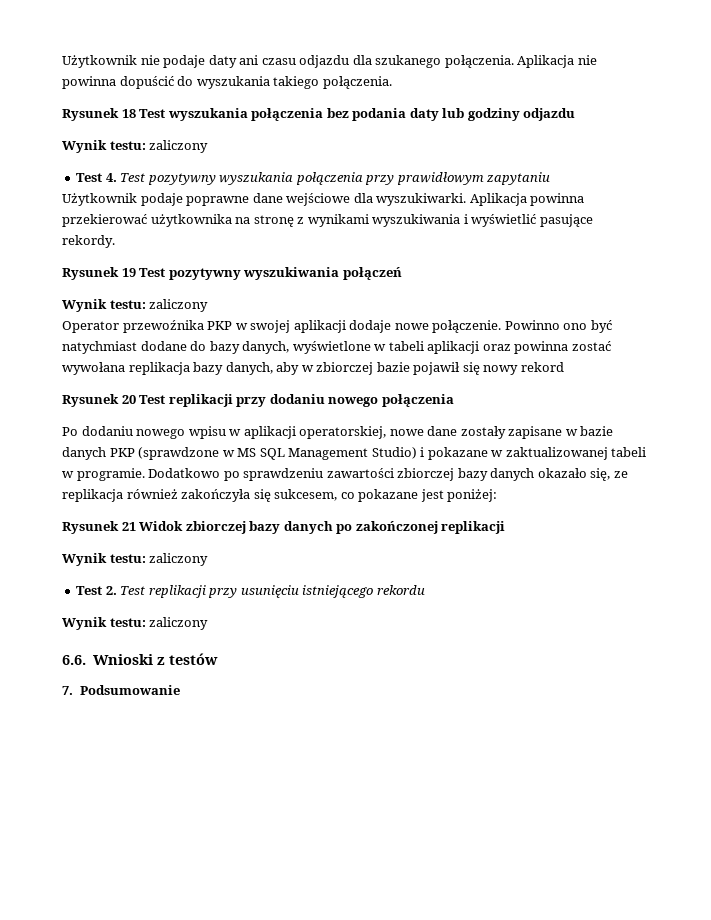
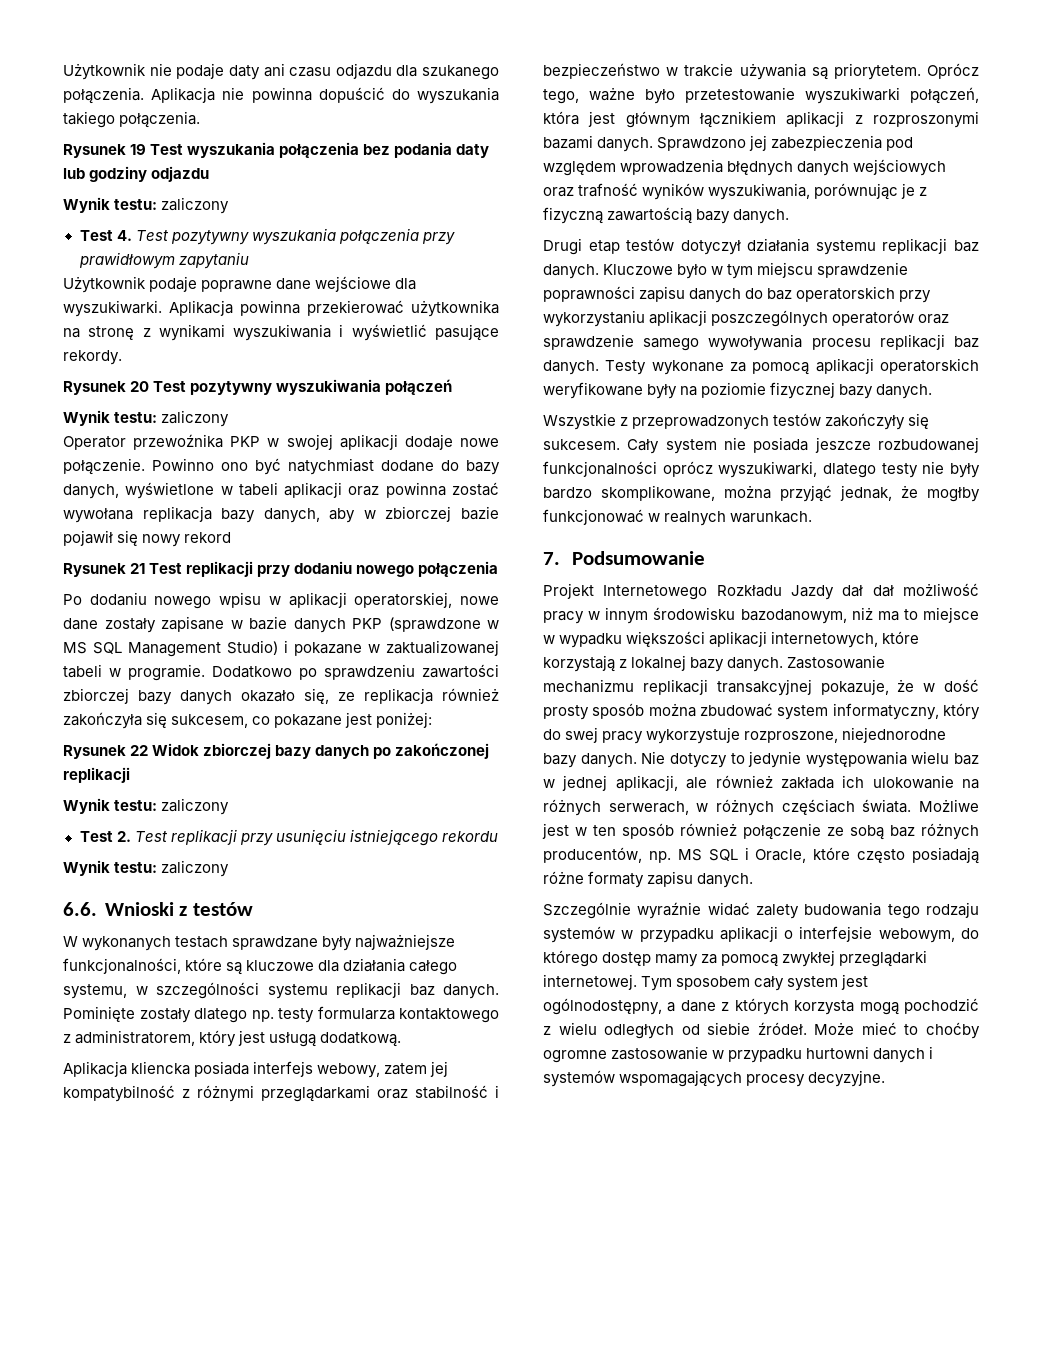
- Rysunek 18 Test wyszukania połączenia bez podania daty lub godziny odjazdu
+ Rysunek 19 Test wyszukania połączenia bez podania daty lub godziny odjazdu
- Rysunek 19 Test pozytywny wyszukiwania połączeń
+ Rysunek 20 Test pozytywny wyszukiwania połączeń
- Rysunek 20 Test replikacji przy dodaniu nowego połączenia
+ Rysunek 21 Test replikacji przy dodaniu nowego połączenia
- Rysunek 21 Widok zbiorczej bazy danych po zakończonej replikacji
+ Rysunek 22 Widok zbiorczej bazy danych po zakończonej replikacji
+ W wykonanych testach sprawdzane były najważniejsze funkcjonalności, które są kluczowe dla działania całego systemu, w szczególności systemu replikacji baz danych. Pominięte zostały dlatego np. testy formularza kontaktowego z administratorem, który jest usługą dodatkową.
+ Aplikacja kliencka posiada interfejs webowy, zatem jej kompatybilność z różnymi przeglądarkami oraz stabilność i bezpieczeństwo w trakcie używania są priorytetem. Oprócz tego, ważne było przetestowanie wyszukiwarki połączeń, która jest głównym łącznikiem aplikacji z rozproszonymi bazami danych. Sprawdzono jej zabezpieczenia pod względem wprowadzenia błędnych danych wejściowych oraz trafność wyników wyszukiwania, porównując je z fizyczną zawartością bazy danych.
+ Drugi etap testów dotyczył działania systemu replikacji baz danych. Kluczowe było w tym miejscu sprawdzenie poprawności zapisu danych do baz operatorskich przy wykorzystaniu aplikacji poszczególnych operatorów oraz sprawdzenie samego wywoływania procesu replikacji baz danych. Testy wykonane za pomocą aplikacji operatorskich weryfikowane były na poziomie fizycznej bazy danych.
+ Wszystkie z przeprowadzonych testów zakończyły się sukcesem. Cały system nie posiada jeszcze rozbudowanej funkcjonalności oprócz wyszukiwarki, dlatego testy nie były bardzo skomplikowane, można przyjąć jednak, że mogłby funkcjonować w realnych warunkach.
  7. Podsumowanie
+ Projekt Internetowego Rozkładu Jazdy dał dał możliwość pracy w innym środowisku bazodanowym, niż ma to miejsce w wypadku większości aplikacji internetowych, które korzystają z lokalnej bazy danych. Zastosowanie mechanizmu replikacji transakcyjnej pokazuje, że w dość prosty sposób można zbudować system informatyczny, który do swej pracy wykorzystuje rozproszone, niejednorodne bazy danych. Nie dotyczy to jedynie występowania wielu baz w jednej aplikacji, ale również zakłada ich ulokowanie na różnych serwerach, w różnych częściach świata. Możliwe jest w ten sposób również połączenie ze sobą baz różnych producentów, np. MS SQL i Oracle, które często posiadają różne formaty zapisu danych.
+ Szczególnie wyraźnie widać zalety budowania tego rodzaju systemów w przypadku aplikacji o interfejsie webowym, do którego dostęp mamy za pomocą zwykłej przeglądarki internetowej. Tym sposobem cały system jest ogólnodostępny, a dane z których korzysta mogą pochodzić z wielu odległych od siebie źródeł. Może mieć to choćby ogromne zastosowanie w przypadku hurtowni danych i systemów wspomagających procesy decyzyjne.

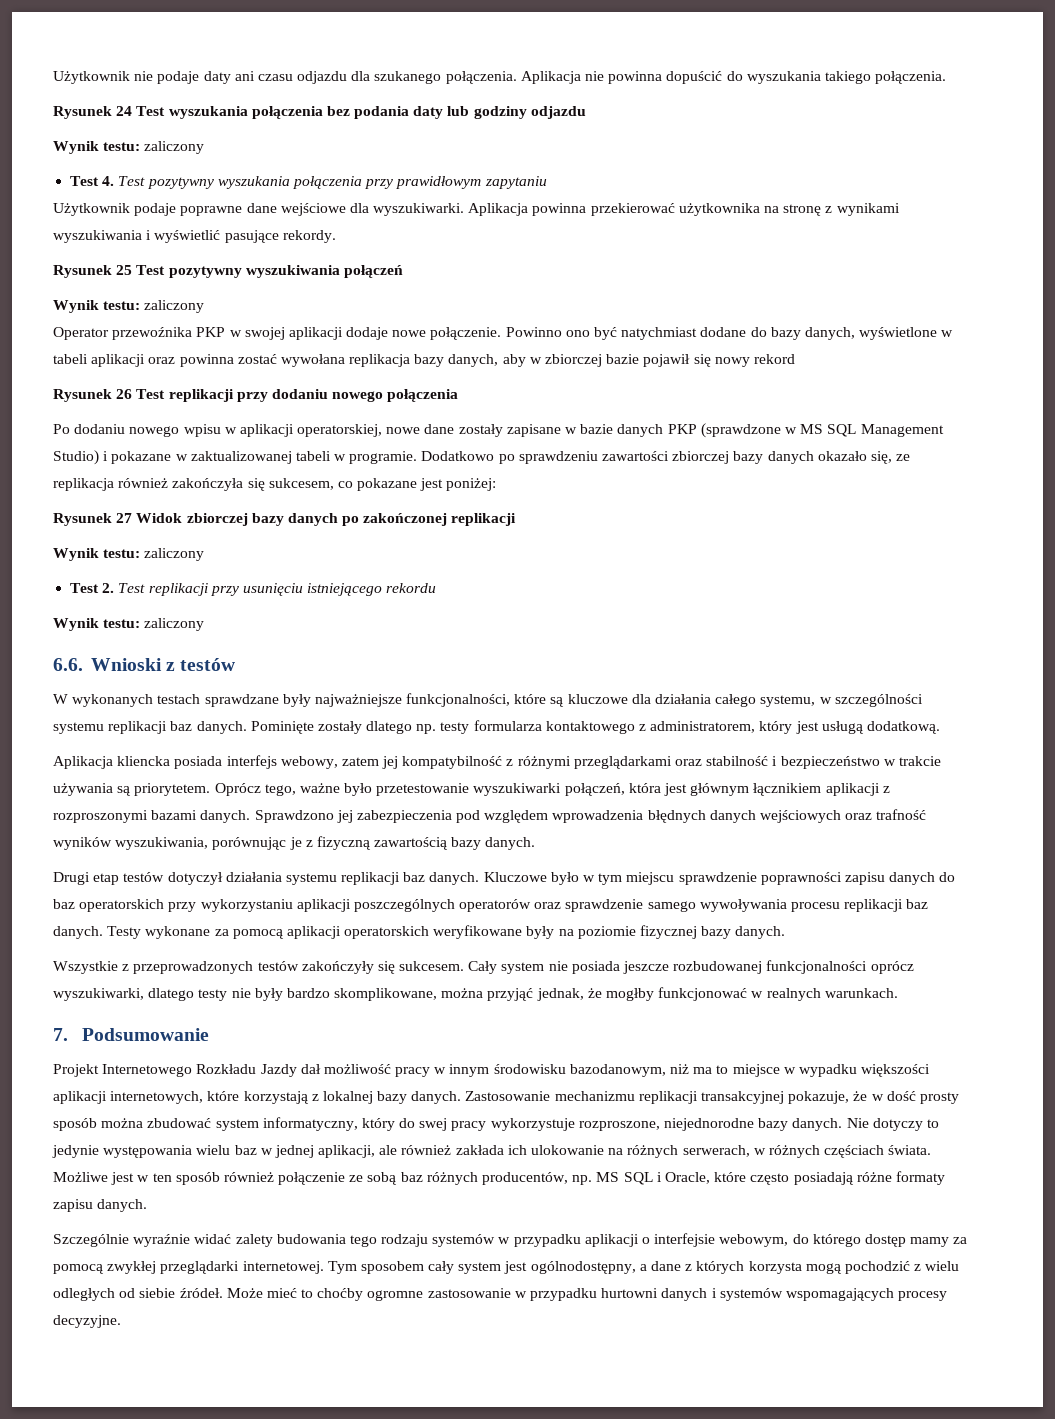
- Rysunek 19 Test wyszukania połączenia bez podania daty lub godziny odjazdu
+ Rysunek 24 Test wyszukania połączenia bez podania daty lub godziny odjazdu
- Rysunek 20 Test pozytywny wyszukiwania połączeń
+ Rysunek 25 Test pozytywny wyszukiwania połączeń
- Rysunek 21 Test replikacji przy dodaniu nowego połączenia
+ Rysunek 26 Test replikacji przy dodaniu nowego połączenia
- Rysunek 22 Widok zbiorczej bazy danych po zakończonej replikacji
+ Rysunek 27 Widok zbiorczej bazy danych po zakończonej replikacji
- Projekt Internetowego Rozkładu Jazdy dał dał możliwość pracy w innym środowisku bazodanowym, niż ma to miejsce w wypadku większości aplikacji internetowych, które korzystają z lokalnej bazy danych.
+ Projekt Internetowego Rozkładu Jazdy dał możliwość pracy w innym środowisku bazodanowym, niż ma to miejsce w wypadku większości aplikacji internetowych, które korzystają z lokalnej bazy danych.

